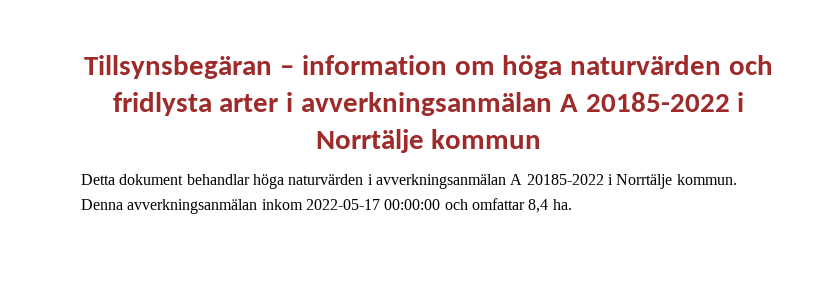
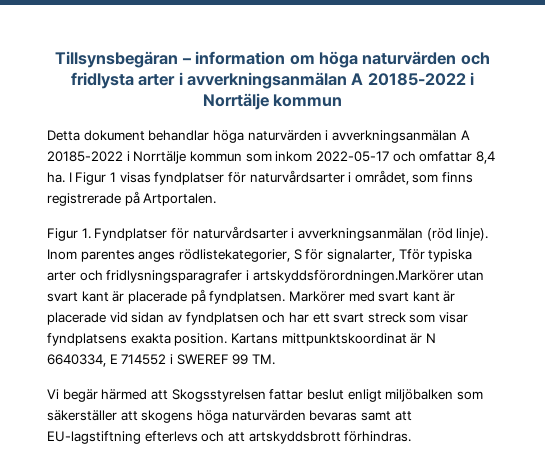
- Detta dokument behandlar höga naturvärden i avverkningsanmälan A 20185-2022 i Norrtälje kommun. Denna avverkningsanmälan inkom 2022-05-17 00:00:00 och omfattar 8,4 ha.
+ Detta dokument behandlar höga naturvärden i avverkningsanmälan A 20185-2022 i Norrtälje kommun som inkom 2022-05-17 och omfattar 8,4 ha.
+ I Figur 1 visas fyndplatser för naturvårdsarter i området, som finns registrerade på Artportalen.
+ Figur 1. Fyndplatser för naturvårdsarter i avverkningsanmälan (röd linje). Inom parentes anges rödlistekategorier, S för signalarter, Tför typiska arter och fridlysningsparagrafer i artskyddsförordningen.Markörer utan svart kant är placerade på fyndplatsen. Markörer med svart kant är placerade vid sidan av fyndplatsen och har ett svart streck som visar fyndplatsens exakta position. Kartans mittpunktskoordinat är N 6640334, E 714552 i SWEREF 99 TM.
+ Vi begär härmed att Skogsstyrelsen fattar beslut enligt miljöbalken som säkerställer att skogens höga naturvärden bevaras samt att EU-lagstiftning efterlevs och att artskyddsbrott förhindras.

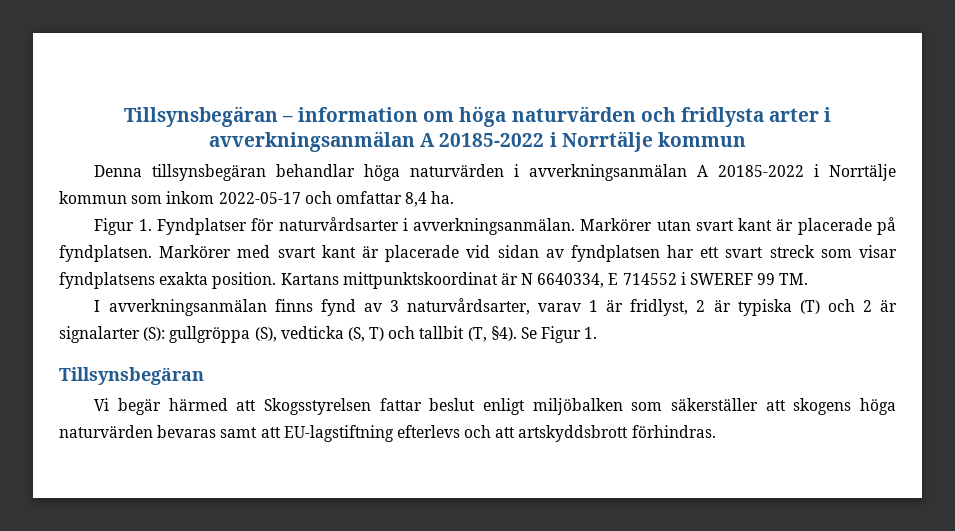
- Detta dokument behandlar höga naturvärden i avverkningsanmälan A 20185-2022 i Norrtälje kommun som inkom 2022-05-17 och omfattar 8,4 ha. I Figur 1 visas fyndplatser för naturvårdsarter i området, som finns registrerade på Artportalen.
+ Denna tillsynsbegäran behandlar höga naturvärden i avverkningsanmälan A 20185-2022 i Norrtälje kommun som inkom 2022-05-17 och omfattar 8,4 ha.
- Figur 1. Fyndplatser för naturvårdsarter i avverkningsanmälan (röd linje). Inom parentes anges rödlistekategorier, S för signalarter, Tför typiska arter och fridlysningsparagrafer i artskyddsförordningen.Markörer utan svart kant är placerade på fyndplatsen.
+ Figur 1. Fyndplatser för naturvårdsarter i avverkningsanmälan. Markörer utan svart kant är placerade på fyndplatsen.
- Markörer med svart kant är placerade vid sidan av fyndplatsen och har ett svart streck som visar fyndplatsens exakta position.
+ Markörer med svart kant är placerade vid sidan av fyndplatsen har ett svart streck som visar fyndplatsens exakta position.
+ I avverkningsanmälan finns fynd av 3 naturvårdsarter, varav 1 är fridlyst, 2 är typiska (T) och 2 är signalarter (S): gullgröppa (S), vedticka (S, T) och tallbit (T, §4). Se Figur 1.
+ Tillsynsbegäran

